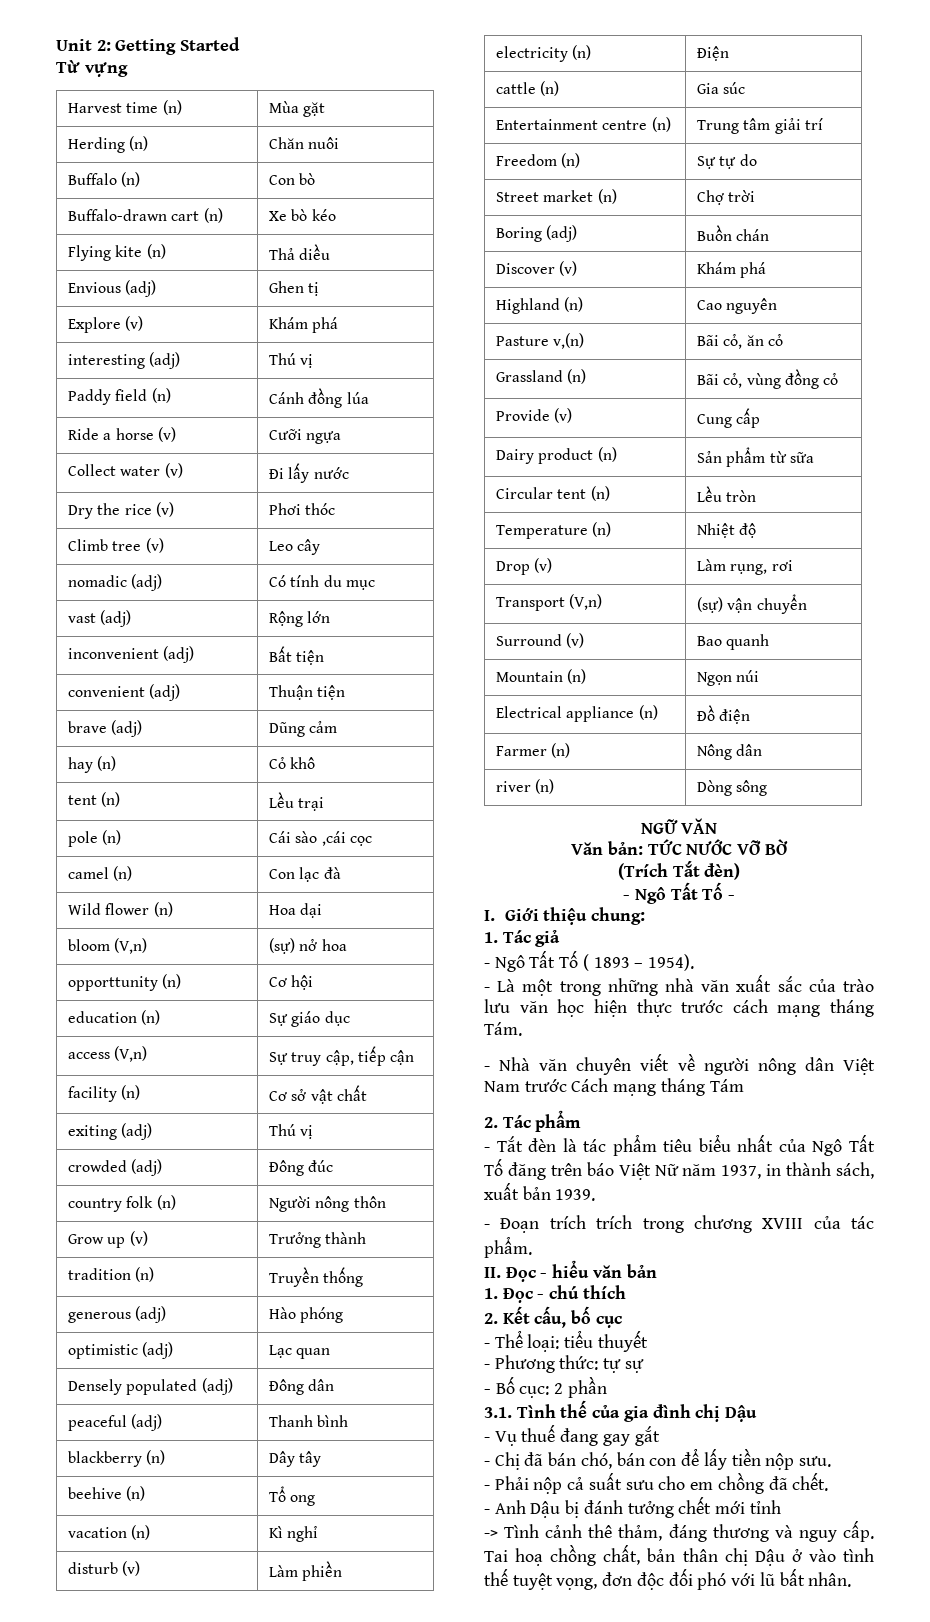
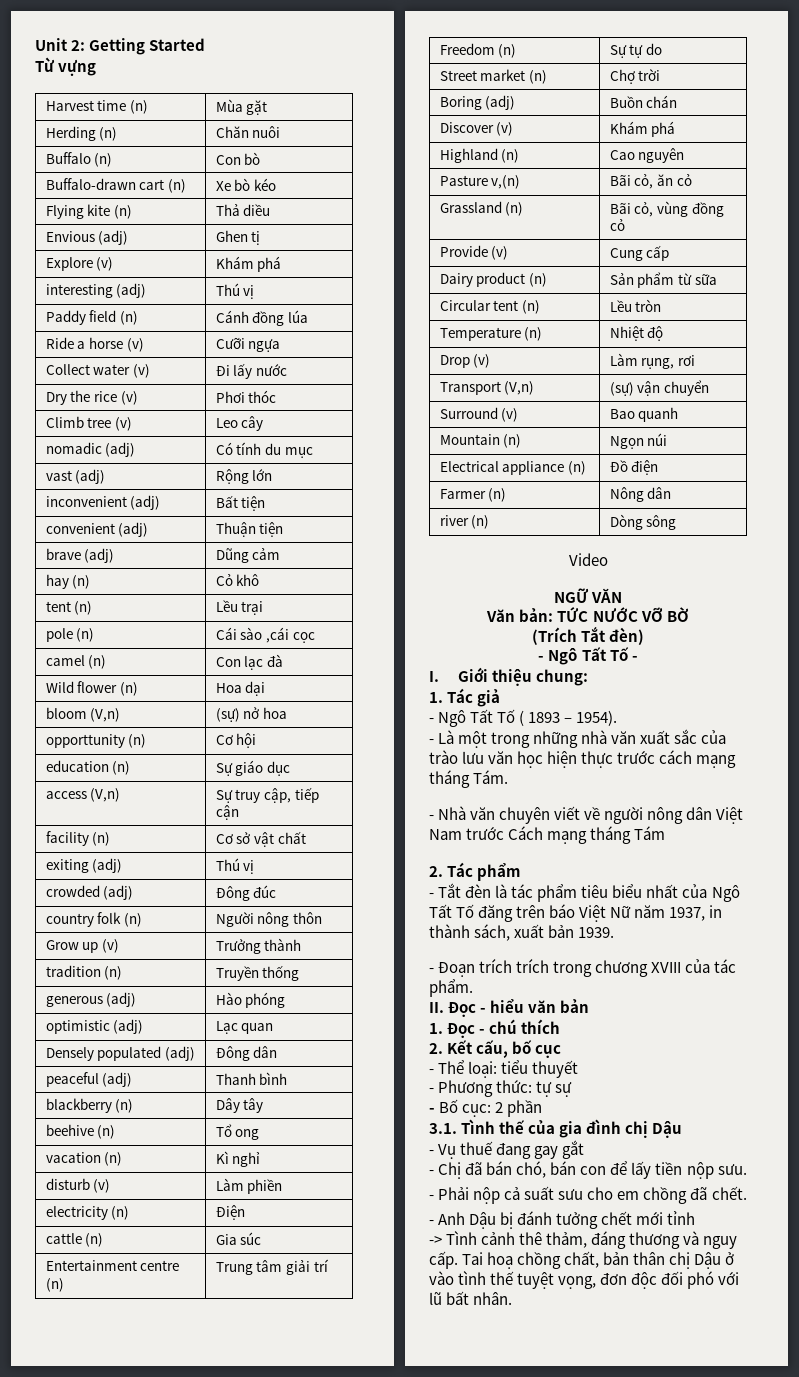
+ Video

